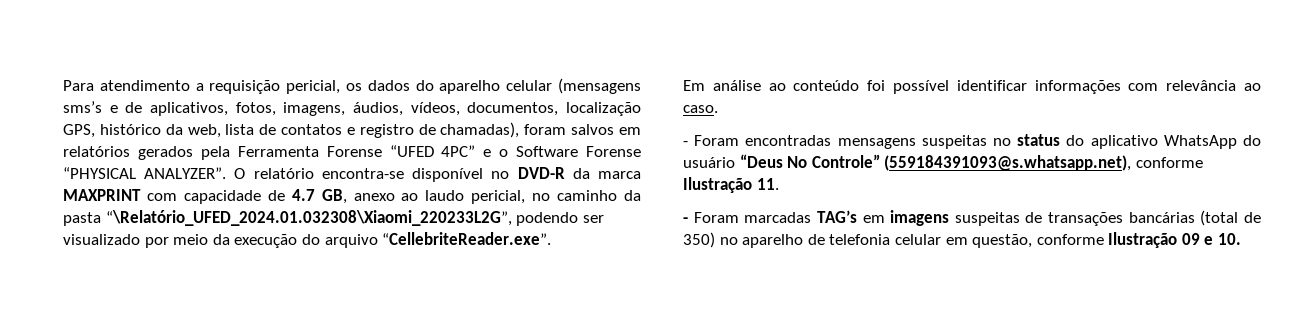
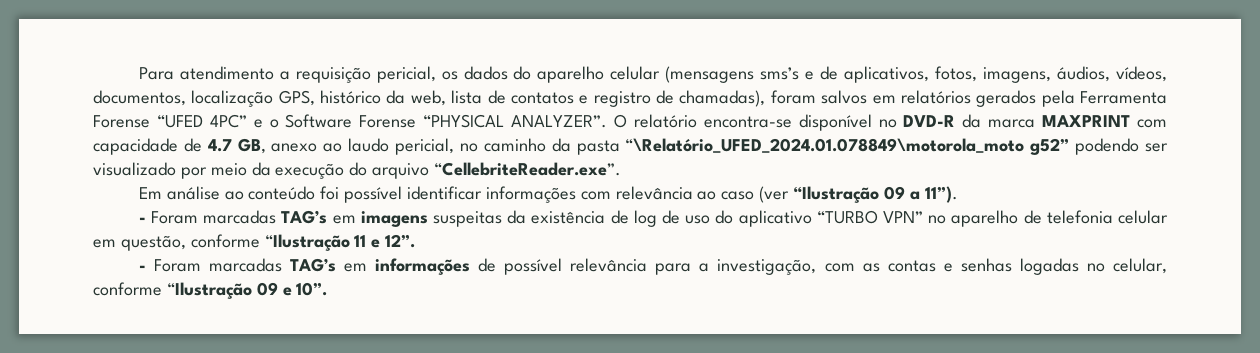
- O relatório encontra-se disponível no DVD-R da marca MAXPRINT com capacidade de 4.7 GB, anexo ao laudo pericial, no caminho da pasta “\Relatório_UFED_2024.01.032308\Xiaomi_220233L2G”, podendo ser visualizado por meio da execução do arquivo “CellebriteReader.exe”.
+ O relatório encontra-se disponível no DVD-R da marca MAXPRINT com capacidade de 4.7 GB, anexo ao laudo pericial, no caminho da pasta “\Relatório_UFED_2024.01.078849\motorola_moto g52” podendo ser visualizado por meio da execução do arquivo “CellebriteReader.exe”.
- Em análise ao conteúdo foi possível identificar informações com relevância ao caso.
- - Foram encontradas mensagens suspeitas no status do aplicativo WhatsApp do usuário “Deus No Controle” (559184391093@s.whatsapp.net), conforme Ilustração 11.
+ Em análise ao conteúdo foi possível identificar informações com relevância ao caso (ver “Ilustração 09 a 11”).
- - Foram marcadas TAG’s em imagens suspeitas de transações bancárias (total de 350) no aparelho de telefonia celular em questão, conforme Ilustração 09 e 10.
+ - Foram marcadas TAG’s em imagens suspeitas da existência de log de uso do aplicativo “TURBO VPN” no aparelho de telefonia celular em questão, conforme “Ilustração 11 e 12”.
+ - Foram marcadas TAG’s em informações de possível relevância para a investigação, com as contas e senhas logadas no celular, conforme “Ilustração 09 e 10”.

